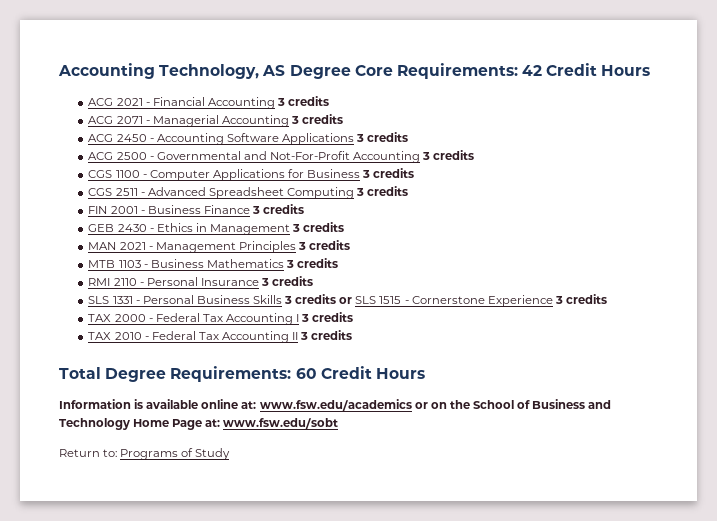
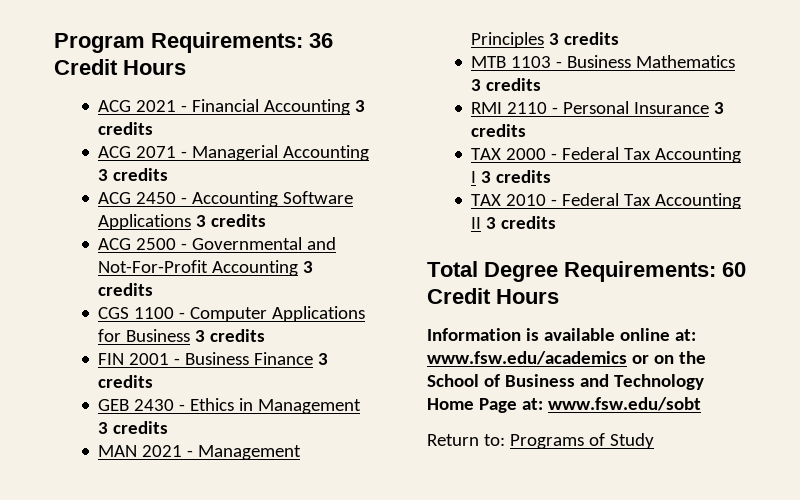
- Accounting Technology, AS Degree Core Requirements: 42 Credit Hours
+ Program Requirements: 36 Credit Hours
- CGS 2511 - Advanced Spreadsheet Computing 3 credits
- SLS 1331 - Personal Business Skills 3 credits or SLS 1515 - Cornerstone Experience 3 credits

